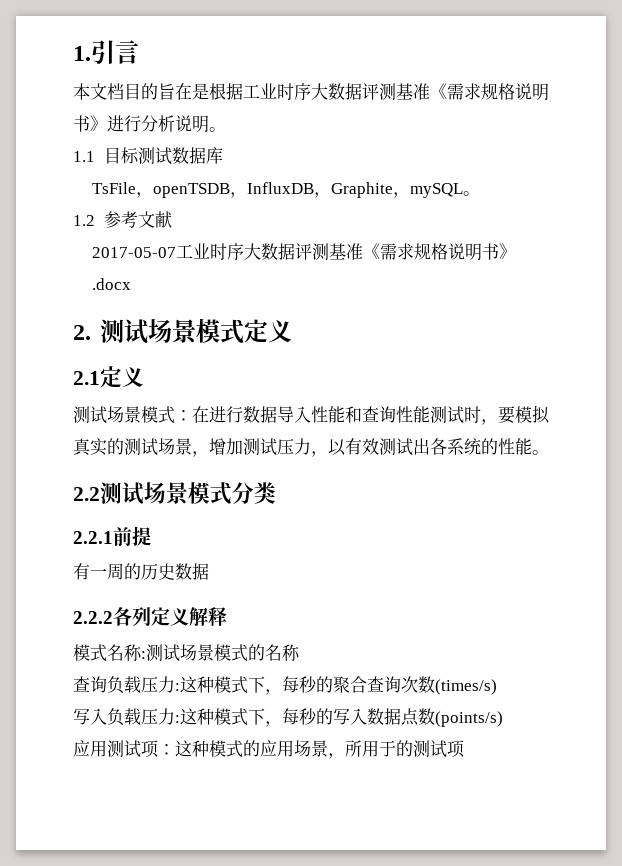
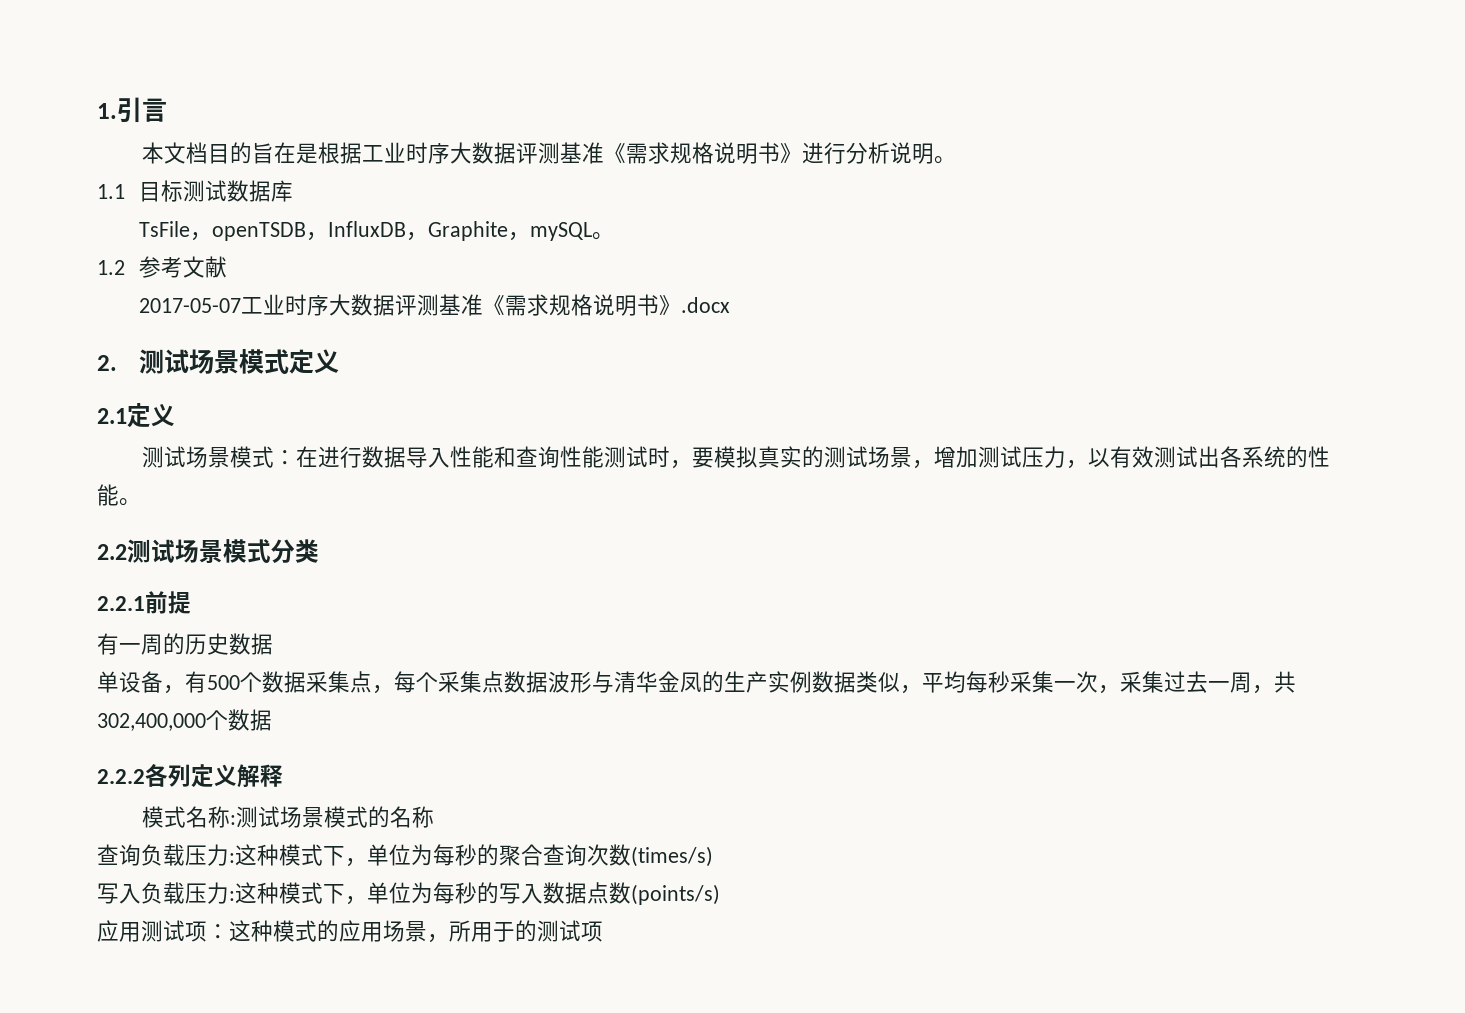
+ 单设备，有500个数据采集点，每个采集点数据波形与清华金凤的生产实例数据类似，平均每秒采集一次，采集过去一周，共302,400,000个数据
- 查询负载压力:这种模式下，每秒的聚合查询次数(times/s)
+ 查询负载压力:这种模式下，单位为每秒的聚合查询次数(times/s)
- 写入负载压力:这种模式下，每秒的写入数据点数(points/s)
+ 写入负载压力:这种模式下，单位为每秒的写入数据点数(points/s)

